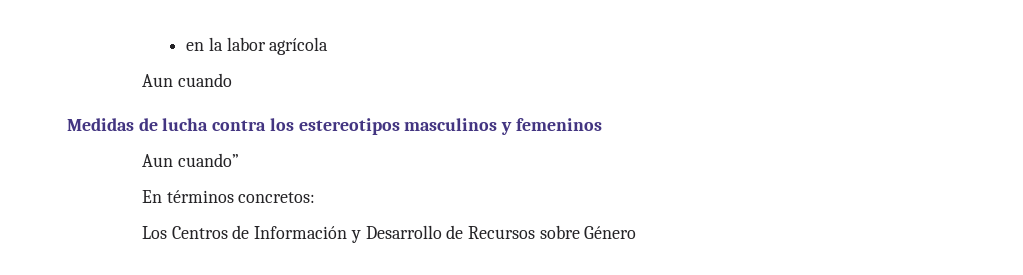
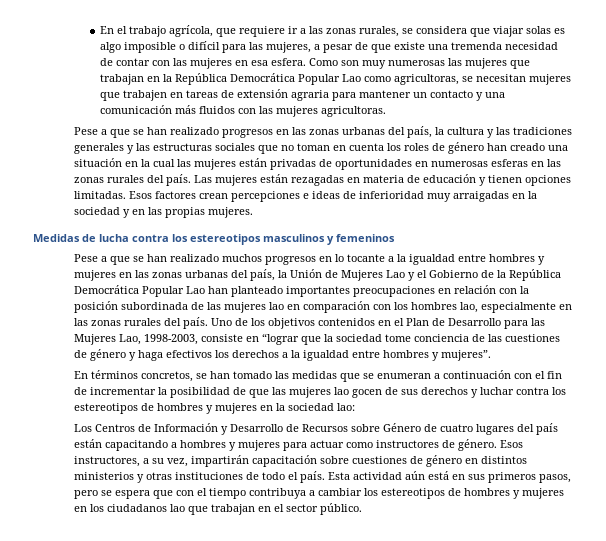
- en la labor agrícola
- Aun cuando
+ En el trabajo agrícola, que requiere ir a las zonas rurales, se considera que viajar solas es algo imposible o difícil para las mujeres, a pesar de que existe una tremenda necesidad de contar con las mujeres en esa esfera. Como son muy numerosas las mujeres que trabajan en la República Democrática Popular Lao como agricultoras, se necesitan mujeres que trabajen en tareas de extensión agraria para mantener un contacto y una comunicación más fluidos con las mujeres agricultoras.
+ Pese a que se han realizado progresos en las zonas urbanas del país, la cultura y las tradiciones generales y las estructuras sociales que no toman en cuenta los roles de género han creado una situación en la cual las mujeres están privadas de oportunidades en numerosas esferas en las zonas rurales del país. Las mujeres están rezagadas en materia de educación y tienen opciones limitadas. Esos factores crean percepciones e ideas de inferioridad muy arraigadas en la sociedad y en las propias mujeres.
- Aun cuando”
- En términos concretos:
+ Pese a que se han realizado muchos progresos en lo tocante a la igualdad entre hombres y mujeres en las zonas urbanas del país, la Unión de Mujeres Lao y el Gobierno de la República Democrática Popular Lao han planteado importantes preocupaciones en relación con la posición subordinada de las mujeres lao en comparación con los hombres lao, especialmente en las zonas rurales del país. Uno de los objetivos contenidos en el Plan de Desarrollo para las Mujeres Lao, 1998-2003, consiste en “lograr que la sociedad tome conciencia de las cuestiones de género y haga efectivos los derechos a la igualdad entre hombres y mujeres”.
+ En términos concretos, se han tomado las medidas que se enumeran a continuación con el fin de incrementar la posibilidad de que las mujeres lao gocen de sus derechos y luchar contra los estereotipos de hombres y mujeres en la sociedad lao:
- Los Centros de Información y Desarrollo de Recursos sobre Género
+ Los Centros de Información y Desarrollo de Recursos sobre Género de cuatro lugares del país están capacitando a hombres y mujeres para actuar como instructores de género. Esos instructores, a su vez, impartirán capacitación sobre cuestiones de género en distintos ministerios y otras instituciones de todo el país. Esta actividad aún está en sus primeros pasos, pero se espera que con el tiempo contribuya a cambiar los estereotipos de hombres y mujeres en los ciudadanos lao que trabajan en el sector público.

